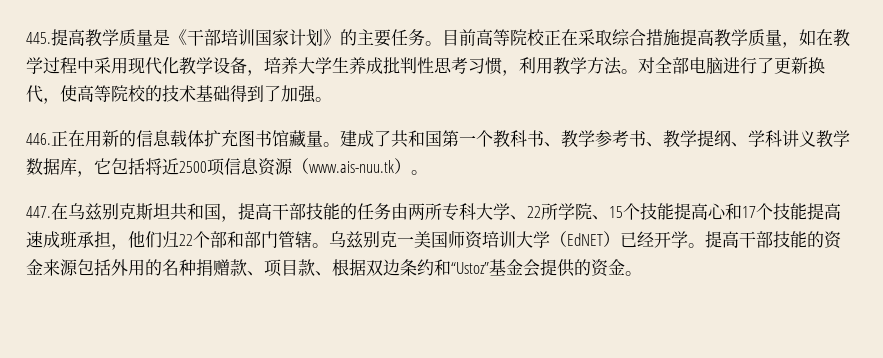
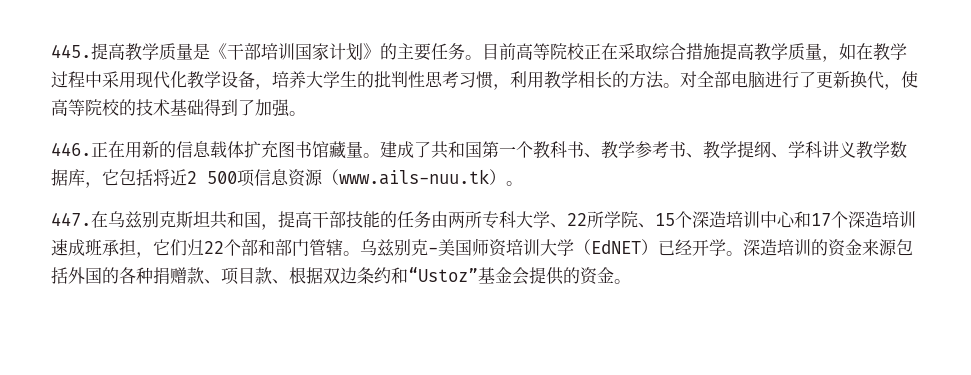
- 目前高等院校正在采取综合措施提高教学质量，如在教学过程中采用现代化教学设备，培养大学生养成批判性思考习惯，利用教学方法。
+ 目前高等院校正在采取综合措施提高教学质量，如在教学过程中采用现代化教学设备，培养大学生的批判性思考习惯，利用教学相长的方法。
- 建成了共和国第一个教科书、教学参考书、教学提纲、学科讲义教学数据库，它包括将近2500项信息资源（www.ais-nuu.tk）。
+ 建成了共和国第一个教科书、教学参考书、教学提纲、学科讲义教学数据库，它包括将近2 500项信息资源（www.ails-nuu.tk）。
- 447.在乌兹别克斯坦共和国，提高干部技能的任务由两所专科大学、22所学院、15个技能提高心和17个技能提高速成班承担，他们归22个部和部门管辖。
+ 447.在乌兹别克斯坦共和国，提高干部技能的任务由两所专科大学、22所学院、15个深造培训中心和17个深造培训速成班承担，它们归22个部和部门管辖。
- 乌兹别克一美国师资培训大学（EdNET）已经开学。
+ 乌兹别克-美国师资培训大学（EdNET）已经开学。
- 提高干部技能的资金来源包括外用的名种捐赠款、项目款、根据双边条约和“Ustoz”基金会提供的资金。
+ 深造培训的资金来源包括外国的各种捐赠款、项目款、根据双边条约和“Ustoz”基金会提供的资金。

